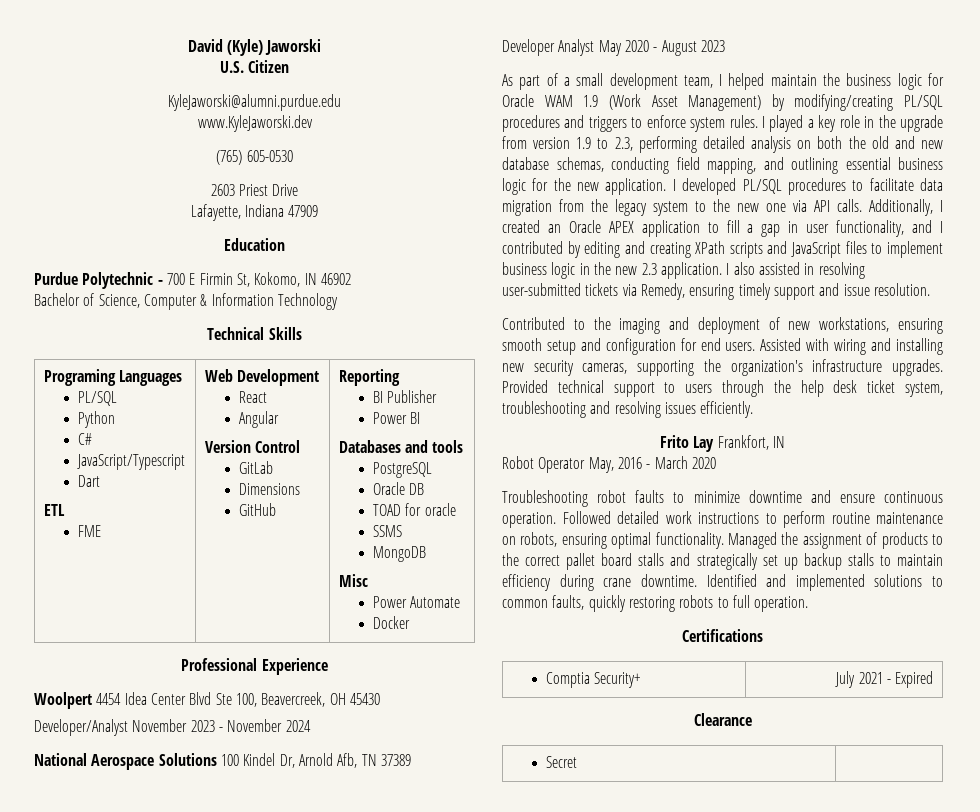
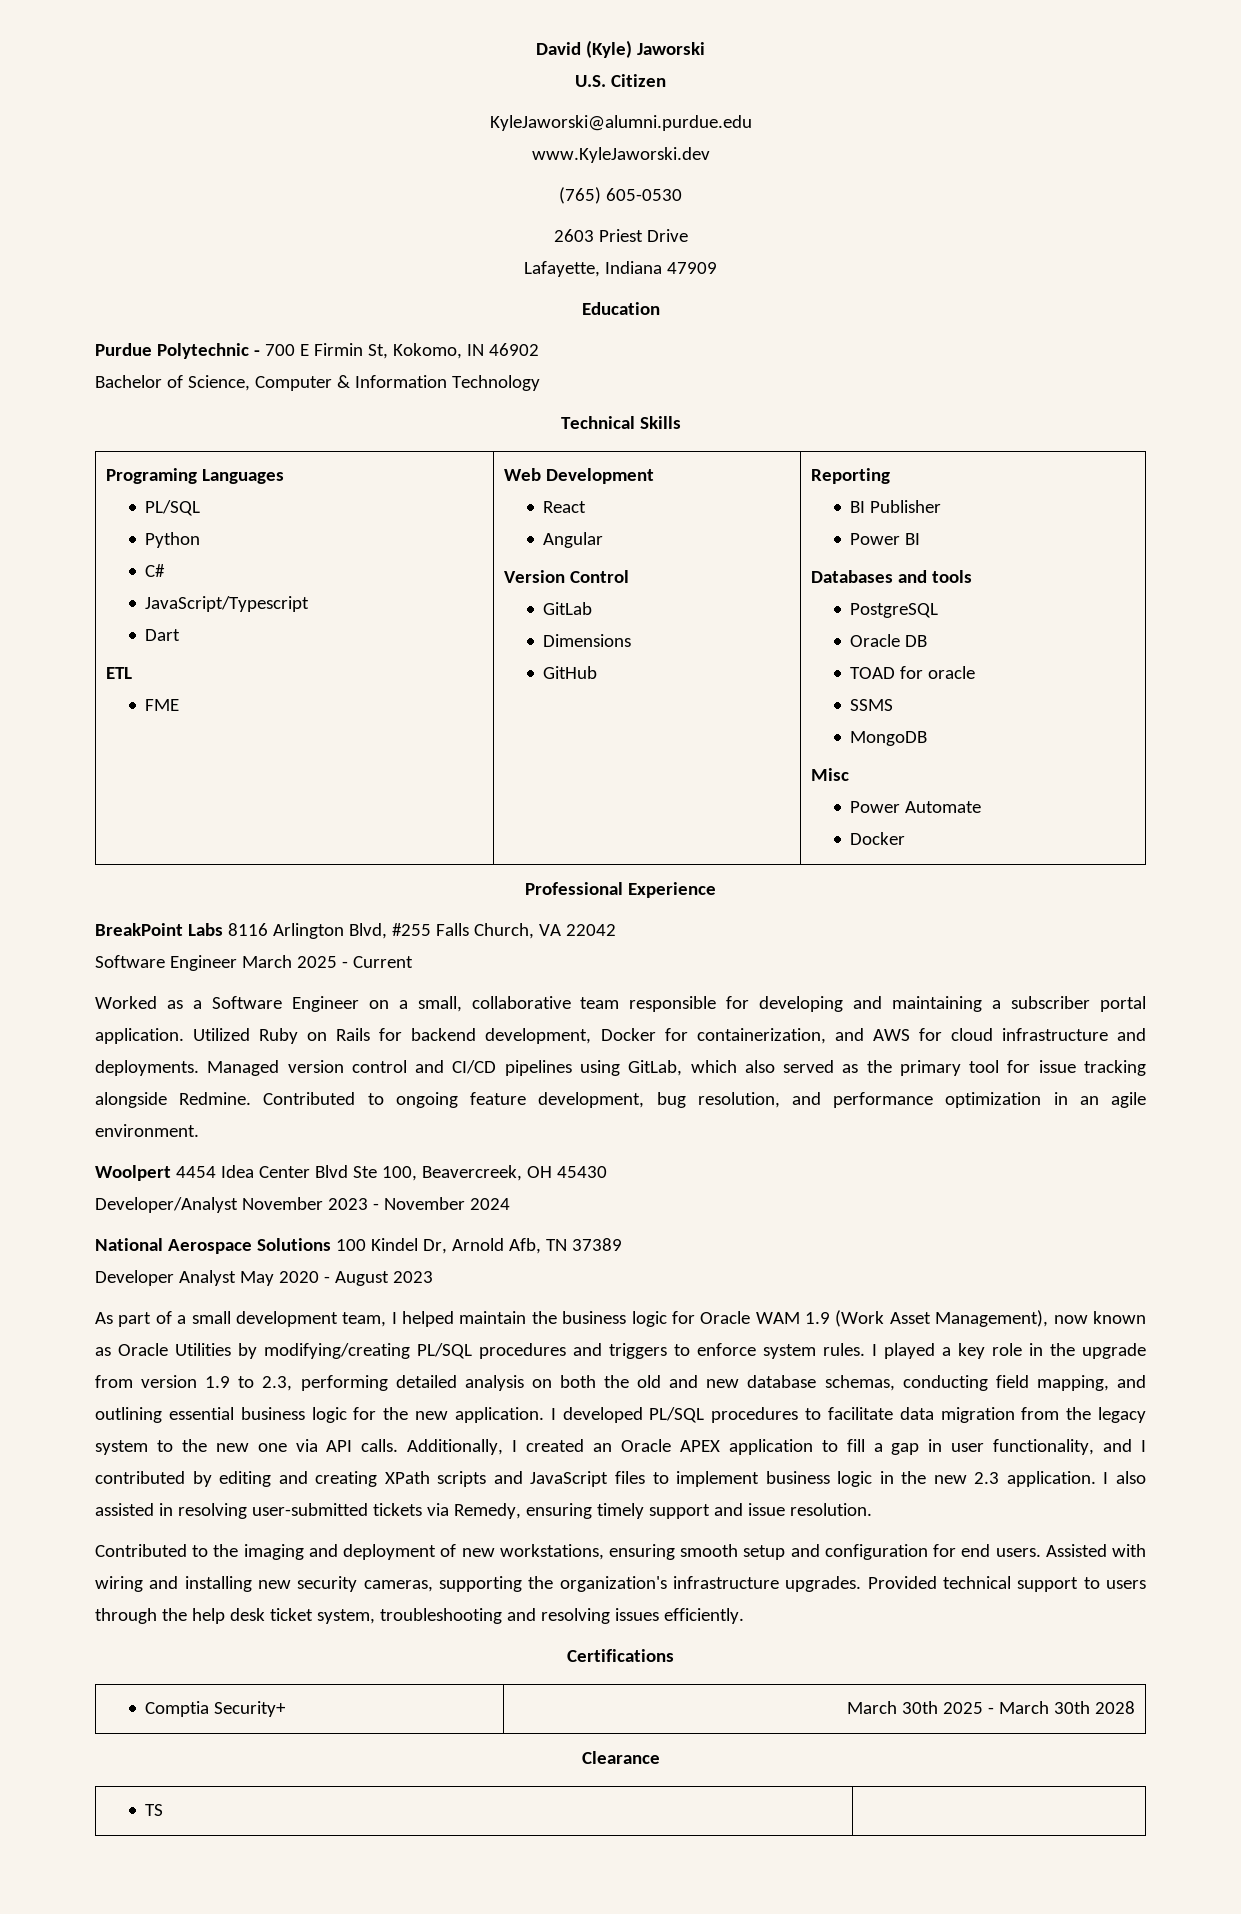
+ BreakPoint Labs 8116 Arlington Blvd, #255 Falls Church, VA 22042
+ Software Engineer March 2025 - Current
+ Worked as a Software Engineer on a small, collaborative team responsible for developing and maintaining a subscriber portal application. Utilized Ruby on Rails for backend development, Docker for containerization, and AWS for cloud infrastructure and deployments. Managed version control and CI/CD pipelines using GitLab, which also served as the primary tool for issue tracking alongside Redmine. Contributed to ongoing feature development, bug resolution, and performance optimization in an agile environment.
- As part of a small development team, I helped maintain the business logic for Oracle WAM 1.9 (Work Asset Management) by modifying/creating PL/SQL procedures and triggers to enforce system rules.
+ As part of a small development team, I helped maintain the business logic for Oracle WAM 1.9 (Work Asset Management), now known as Oracle Utilities by modifying/creating PL/SQL procedures and triggers to enforce system rules.
- Frito Lay Frankfort, IN
- Robot Operator May, 2016 - March 2020
- Troubleshooting robot faults to minimize downtime and ensure continuous operation. Followed detailed work instructions to perform routine maintenance on robots, ensuring optimal functionality. Managed the assignment of products to the correct pallet board stalls and strategically set up backup stalls to maintain efficiency during crane downtime. Identified and implemented solutions to common faults, quickly restoring robots to full operation.
  Certifications
- Comptia Security+ | July 2021 - Expired
+ Comptia Security+ | March 30th 2025 - March 30th 2028
- Secret |
+ TS |

